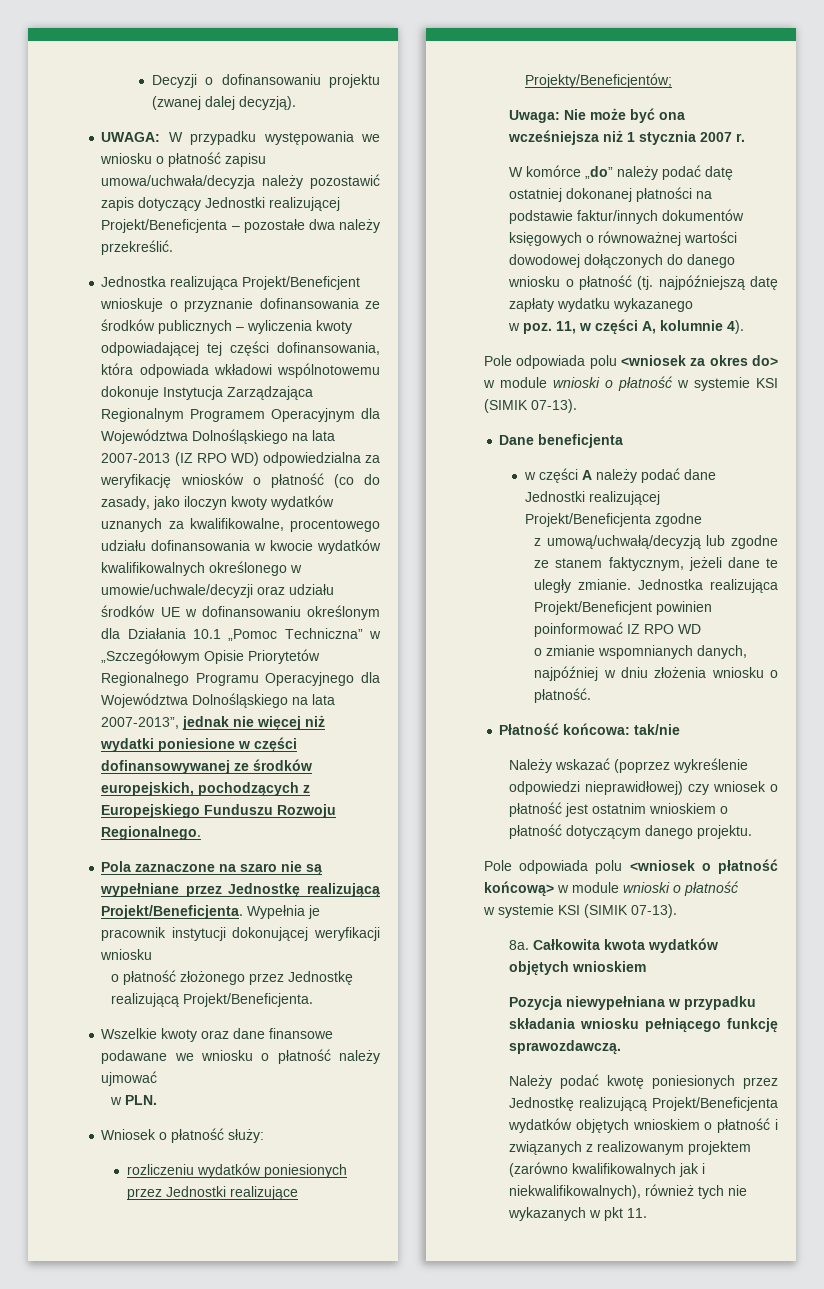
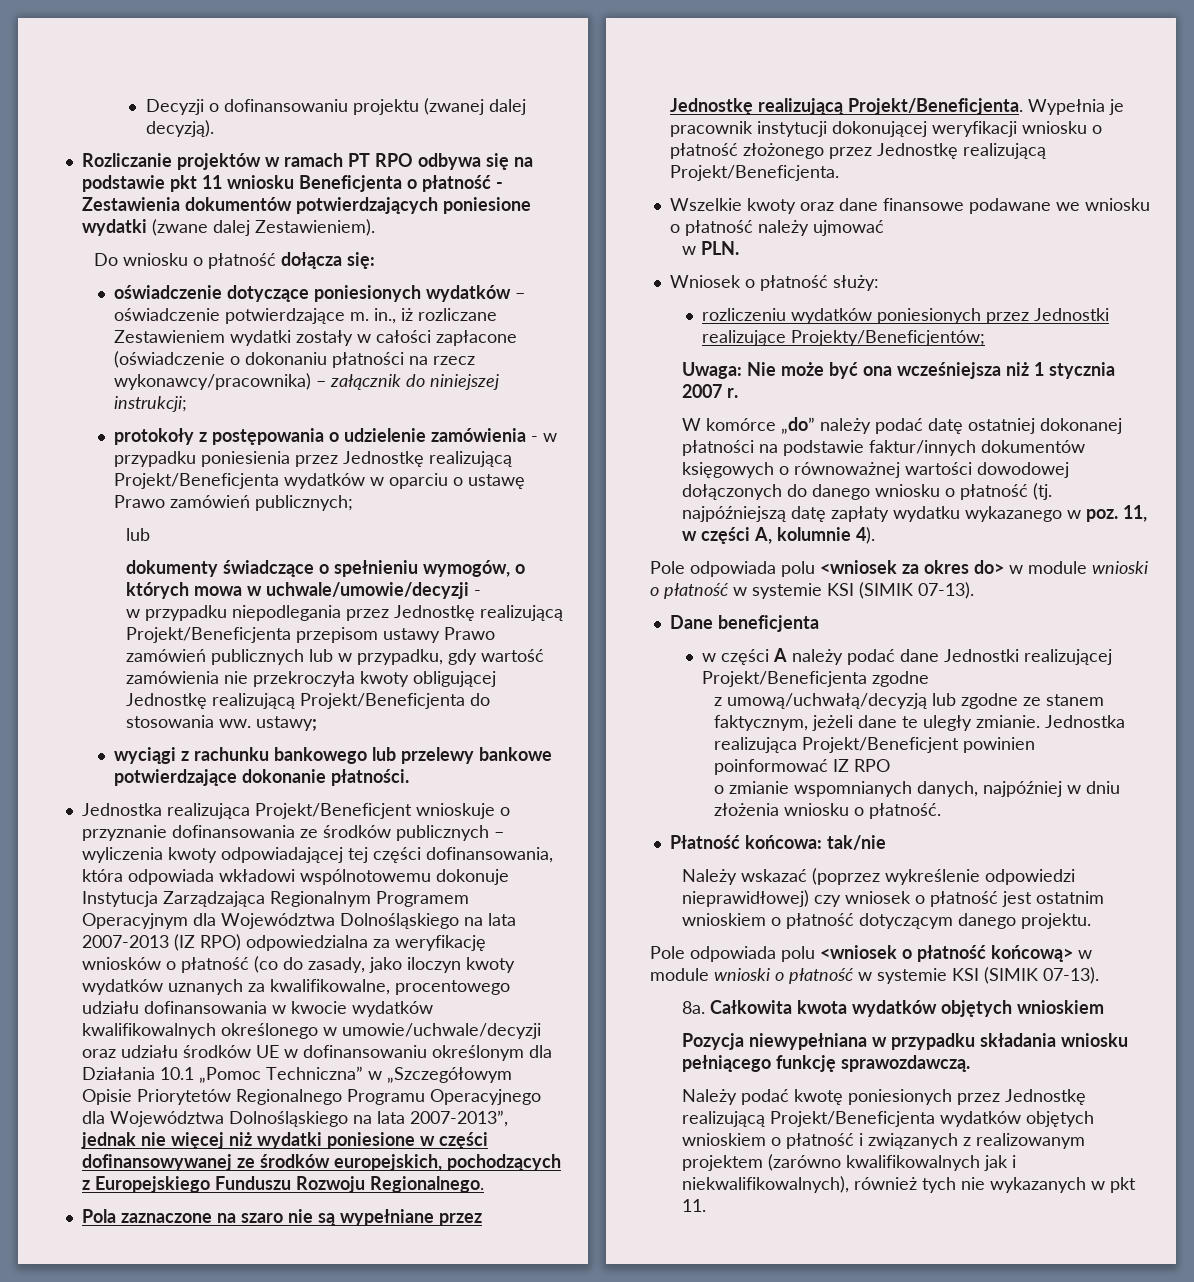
- UWAGA: W przypadku występowania we wniosku o płatność zapisu umowa/uchwała/decyzja należy pozostawić zapis dotyczący Jednostki realizującej Projekt/Beneficjenta – pozostałe dwa należy przekreślić.
+ Rozliczanie projektów w ramach PT RPO odbywa się na podstawie pkt 11 wniosku Beneficjenta o płatność - Zestawienia dokumentów potwierdzających poniesione wydatki (zwane dalej Zestawieniem).
+ Do wniosku o płatność dołącza się:
+ oświadczenie dotyczące poniesionych wydatków – oświadczenie potwierdzające m. in., iż rozliczane Zestawieniem wydatki zostały w całości zapłacone (oświadczenie o dokonaniu płatności na rzecz wykonawcy/pracownika) – załącznik do niniejszej instrukcji;
+ protokoły z postępowania o udzielenie zamówienia - w przypadku poniesienia przez Jednostkę realizującą Projekt/Beneficjenta wydatków w oparciu o ustawę Prawo zamówień publicznych;
+ lub
+ dokumenty świadczące o spełnieniu wymogów, o których mowa w uchwale/umowie/decyzji -
+ w przypadku niepodlegania przez Jednostkę realizującą Projekt/Beneficjenta przepisom ustawy Prawo zamówień publicznych lub w przypadku, gdy wartość zamówienia nie przekroczyła kwoty obligującej Jednostkę realizującą Projekt/Beneficjenta do stosowania ww. ustawy;
+ wyciągi z rachunku bankowego lub przelewy bankowe potwierdzające dokonanie płatności.
- Jednostka realizująca Projekt/Beneficjent wnioskuje o przyznanie dofinansowania ze środków publicznych – wyliczenia kwoty odpowiadającej tej części dofinansowania, która odpowiada wkładowi wspólnotowemu dokonuje Instytucja Zarządzająca Regionalnym Programem Operacyjnym dla Województwa Dolnośląskiego na lata 2007-2013 (IZ RPO WD) odpowiedzialna za weryfikację wniosków o płatność (co do zasady, jako iloczyn kwoty wydatków uznanych za kwalifikowalne, procentowego udziału dofinansowania w kwocie wydatków kwalifikowalnych określonego w umowie/uchwale/decyzji oraz udziału środków UE w dofinansowaniu określonym dla Działania 10.1 „Pomoc Techniczna” w „Szczegółowym Opisie Priorytetów Regionalnego Programu Operacyjnego dla Województwa Dolnośląskiego na lata 2007-2013”, jednak nie więcej niż wydatki poniesione w części dofinansowywanej ze środków europejskich, pochodzących z Europejskiego Funduszu Rozwoju Regionalnego.
+ Jednostka realizująca Projekt/Beneficjent wnioskuje o przyznanie dofinansowania ze środków publicznych – wyliczenia kwoty odpowiadającej tej części dofinansowania, która odpowiada wkładowi wspólnotowemu dokonuje Instytucja Zarządzająca Regionalnym Programem Operacyjnym dla Województwa Dolnośląskiego na lata 2007-2013 (IZ RPO) odpowiedzialna za weryfikację wniosków o płatność (co do zasady, jako iloczyn kwoty wydatków uznanych za kwalifikowalne, procentowego udziału dofinansowania w kwocie wydatków kwalifikowalnych określonego w umowie/uchwale/decyzji oraz udziału środków UE w dofinansowaniu określonym dla Działania 10.1 „Pomoc Techniczna” w „Szczegółowym Opisie Priorytetów Regionalnego Programu Operacyjnego dla Województwa Dolnośląskiego na lata 2007-2013”, jednak nie więcej niż wydatki poniesione w części dofinansowywanej ze środków europejskich, pochodzących z Europejskiego Funduszu Rozwoju Regionalnego.
- Wypełnia je pracownik instytucji dokonującej weryfikacji wniosku
- o płatność złożonego przez Jednostkę realizującą Projekt/Beneficjenta.
+ Wypełnia je pracownik instytucji dokonującej weryfikacji wniosku o płatność złożonego przez Jednostkę realizującą Projekt/Beneficjenta.
- W komórce „do” należy podać datę ostatniej dokonanej płatności na podstawie faktur/innych dokumentów księgowych o równoważnej wartości dowodowej dołączonych do danego wniosku o płatność (tj. najpóźniejszą datę zapłaty wydatku wykazanego
- w poz. 11, w części A, kolumnie 4).
+ W komórce „do” należy podać datę ostatniej dokonanej płatności na podstawie faktur/innych dokumentów księgowych o równoważnej wartości dowodowej dołączonych do danego wniosku o płatność (tj. najpóźniejszą datę zapłaty wydatku wykazanego w poz. 11, w części A, kolumnie 4).
- Jednostka realizująca Projekt/Beneficjent powinien poinformować IZ RPO WD
+ Jednostka realizująca Projekt/Beneficjent powinien poinformować IZ RPO
- Pole odpowiada polu <wniosek o płatność końcową> w module wnioski o płatność
- w systemie KSI (SIMIK 07-13).
+ Pole odpowiada polu <wniosek o płatność końcową> w module wnioski o płatność w systemie KSI (SIMIK 07-13).

